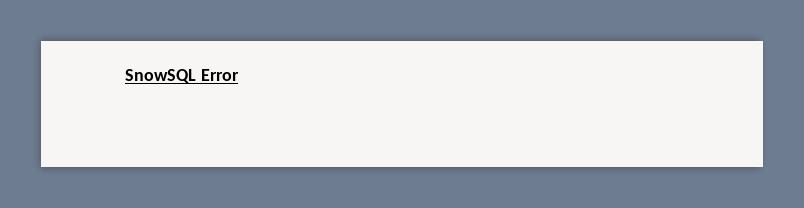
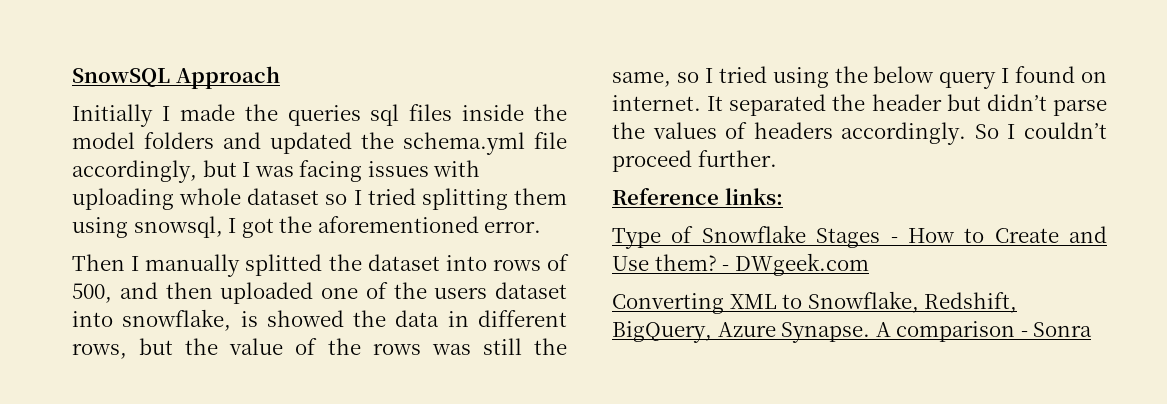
- SnowSQL Error
+ SnowSQL Approach
+ Initially I made the queries sql files inside the model folders and updated the schema.yml file accordingly, but I was facing issues with uploading whole dataset so I tried splitting them using snowsql, I got the aforementioned error.
+ Then I manually splitted the dataset into rows of 500, and then uploaded one of the users dataset into snowflake, is showed the data in different rows, but the value of the rows was still the same, so I tried using the below query I found on internet. It separated the header but didn’t parse the values of headers accordingly. So I couldn’t proceed further.
+ Reference links:
+ Type of Snowflake Stages - How to Create and Use them? - DWgeek.com
+ Converting XML to Snowflake, Redshift, BigQuery, Azure Synapse. A comparison - Sonra

